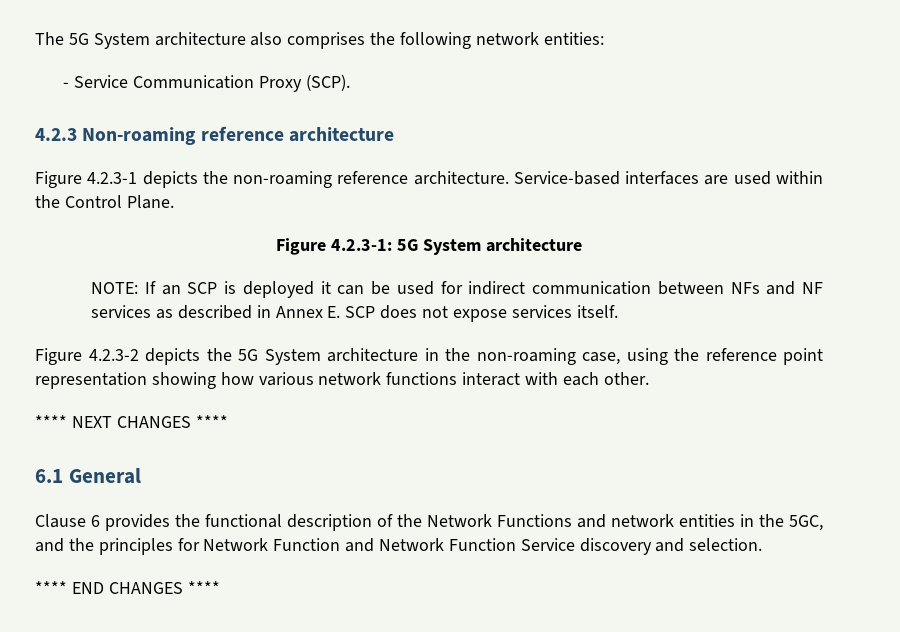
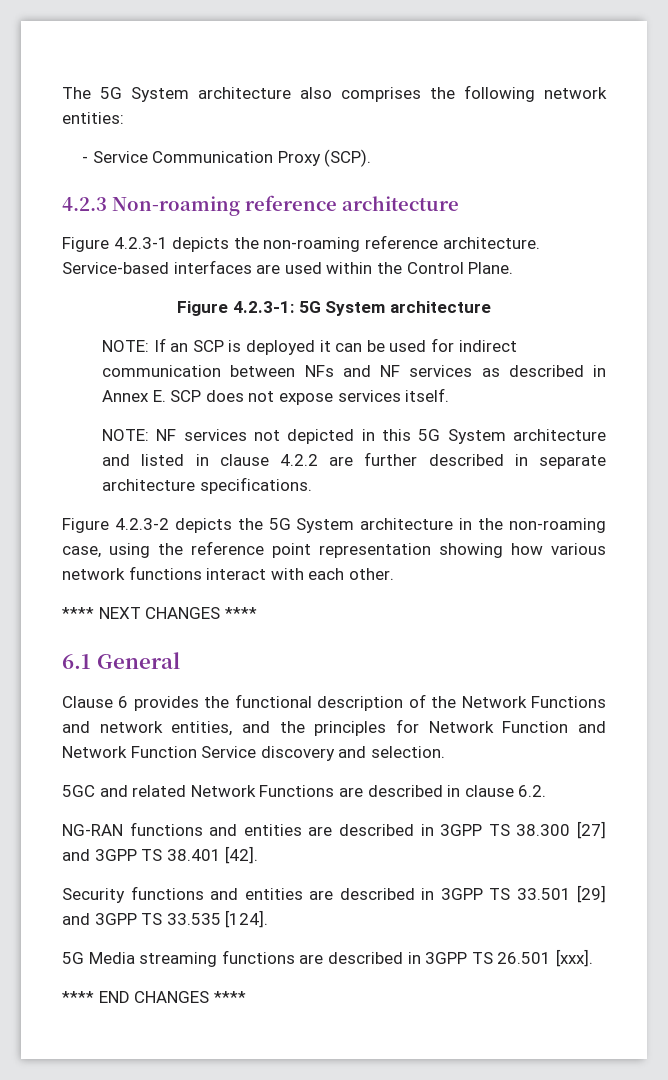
+ NOTE: NF services not depicted in this 5G System architecture and listed in clause 4.2.2 are further described in separate architecture specifications.
- Clause 6 provides the functional description of the Network Functions and network entities in the 5GC, and the principles for Network Function and Network Function Service discovery and selection.
+ Clause 6 provides the functional description of the Network Functions and network entities, and the principles for Network Function and Network Function Service discovery and selection.
+ 5GC and related Network Functions are described in clause 6.2.
+ NG-RAN functions and entities are described in 3GPP TS 38.300 [27] and 3GPP TS 38.401 [42].
+ Security functions and entities are described in 3GPP TS 33.501 [29] and 3GPP TS 33.535 [124].
+ 5G Media streaming functions are described in 3GPP TS 26.501 [xxx].

